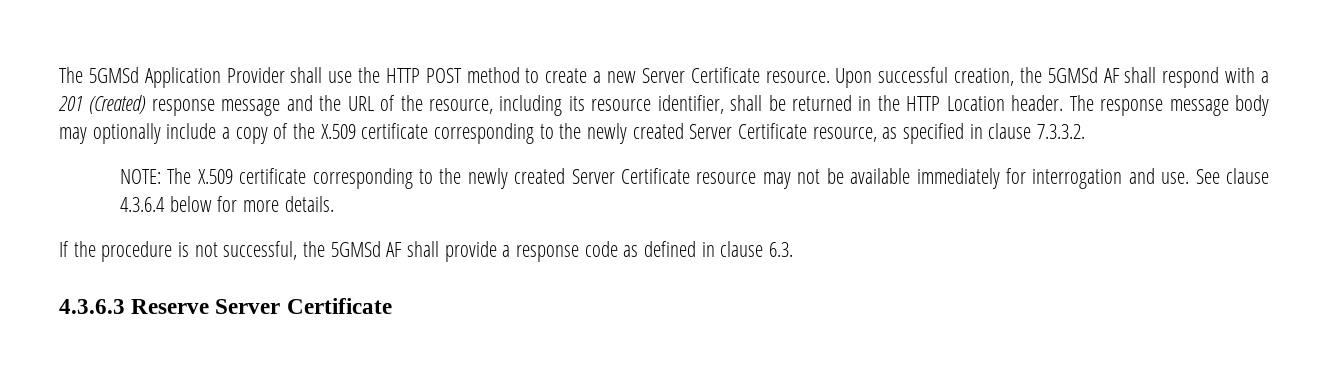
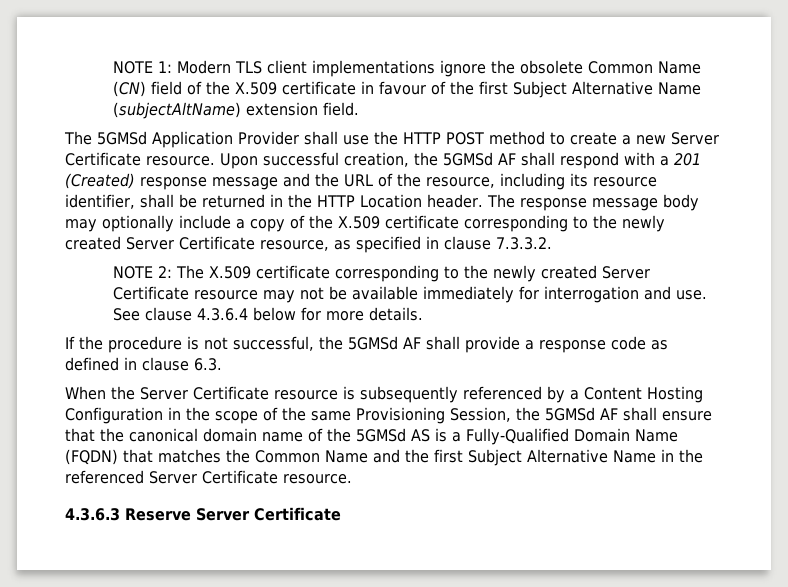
+ NOTE 1: Modern TLS client implementations ignore the obsolete Common Name (CN) field of the X.509 certificate in favour of the first Subject Alternative Name (subjectAltName) extension field.
- NOTE: The X.509 certificate corresponding to the newly created Server Certificate resource may not be available immediately for interrogation and use.
+ NOTE 2: The X.509 certificate corresponding to the newly created Server Certificate resource may not be available immediately for interrogation and use.
+ When the Server Certificate resource is subsequently referenced by a Content Hosting Configuration in the scope of the same Provisioning Session, the 5GMSd AF shall ensure that the canonical domain name of the 5GMSd AS is a Fully-Qualified Domain Name (FQDN) that matches the Common Name and the first Subject Alternative Name in the referenced Server Certificate resource.

